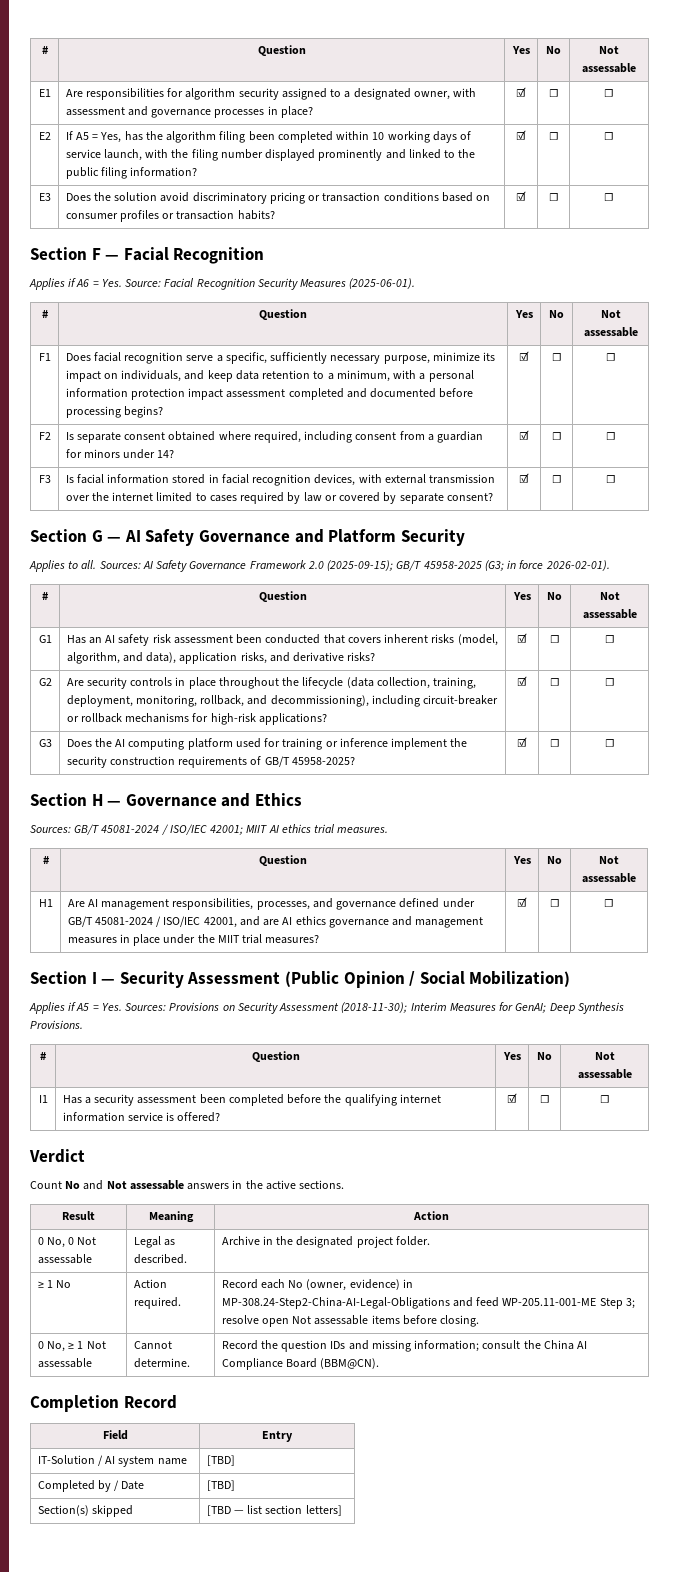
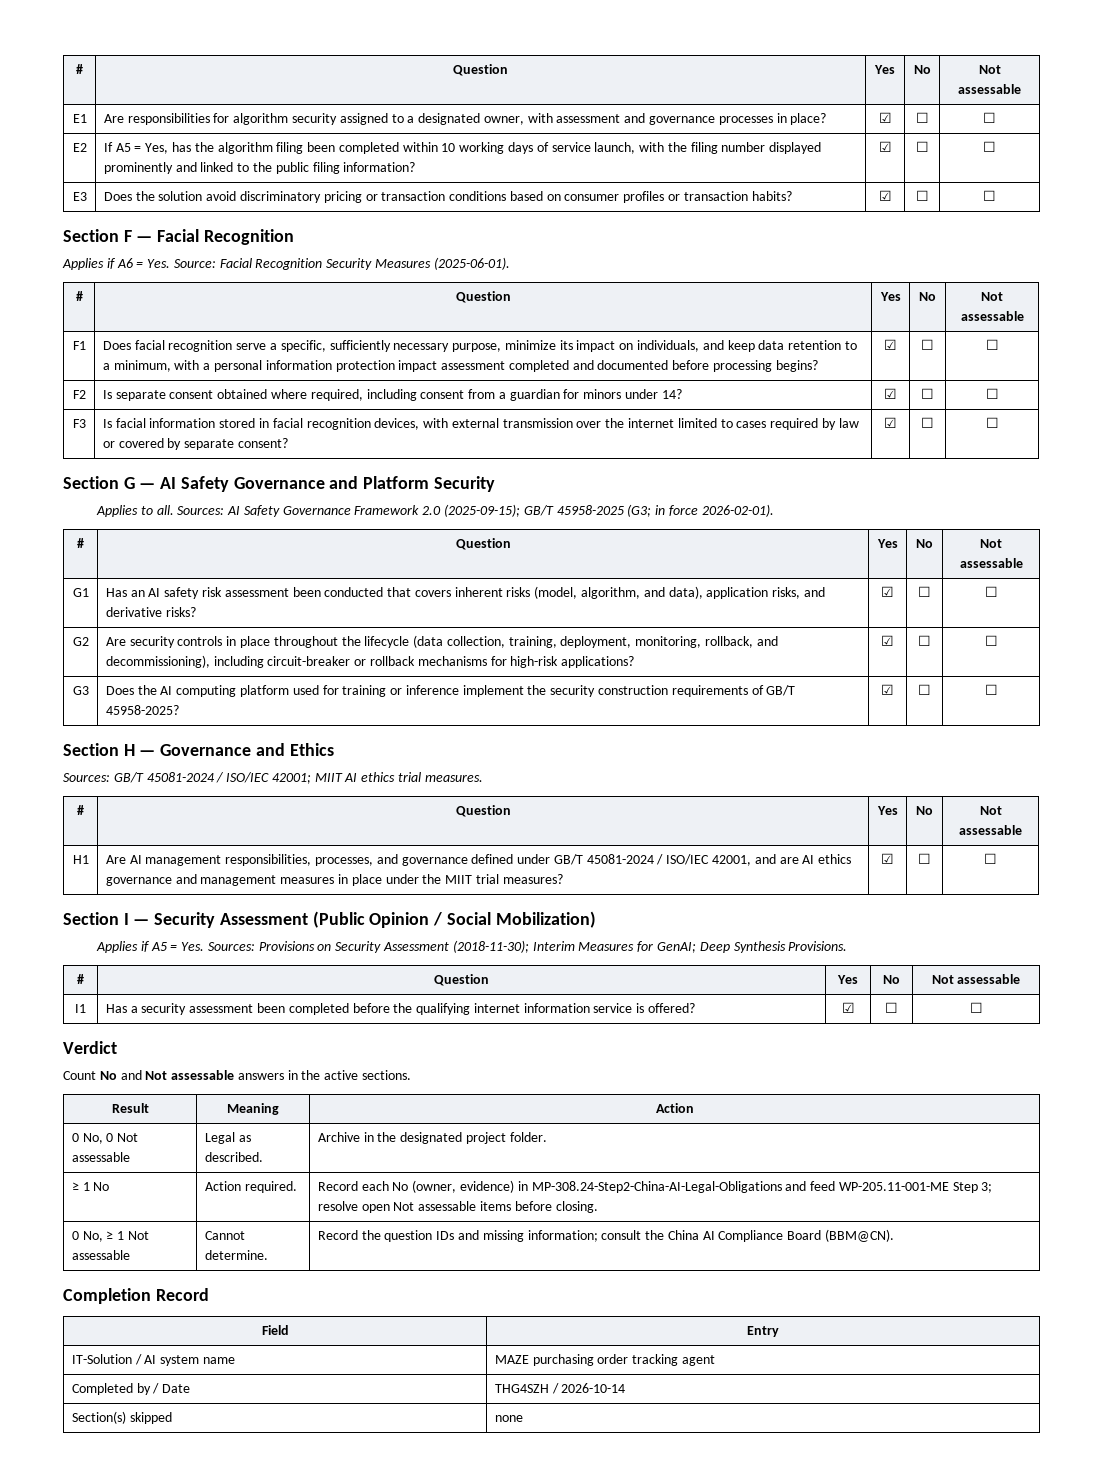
- IT-Solution / AI system name | [TBD]
+ IT-Solution / AI system name | MAZE purchasing order tracking agent
- Completed by / Date | [TBD]
+ Completed by / Date | THG4SZH / 2026-10-14
- Section(s) skipped | [TBD — list section letters]
+ Section(s) skipped | none

